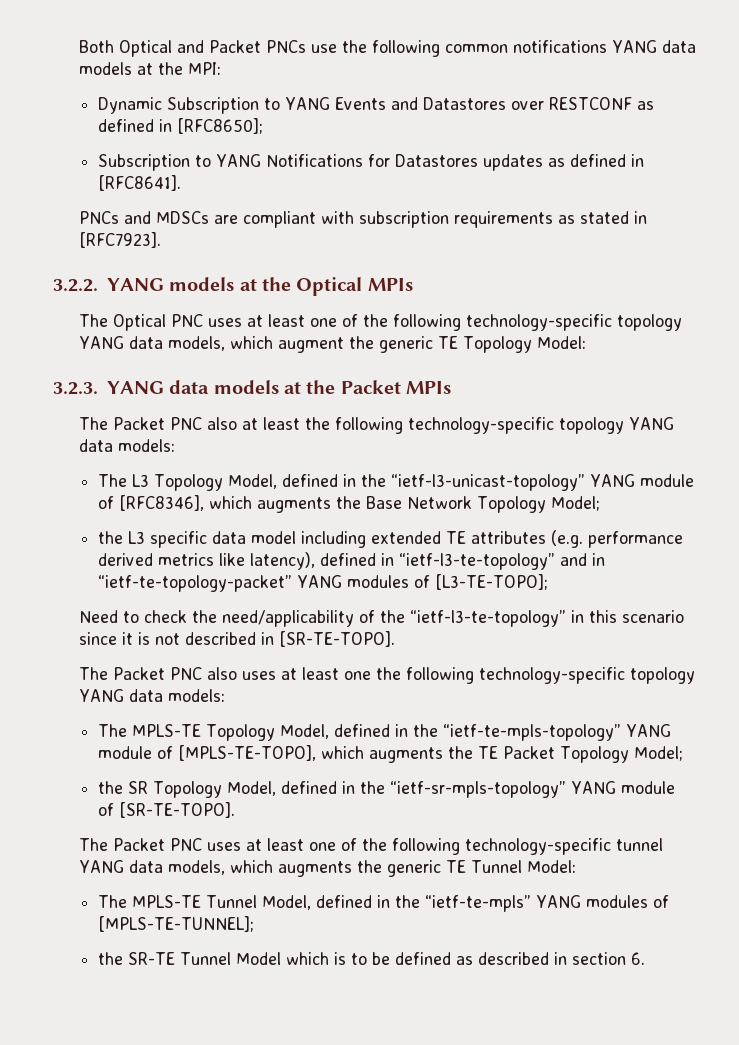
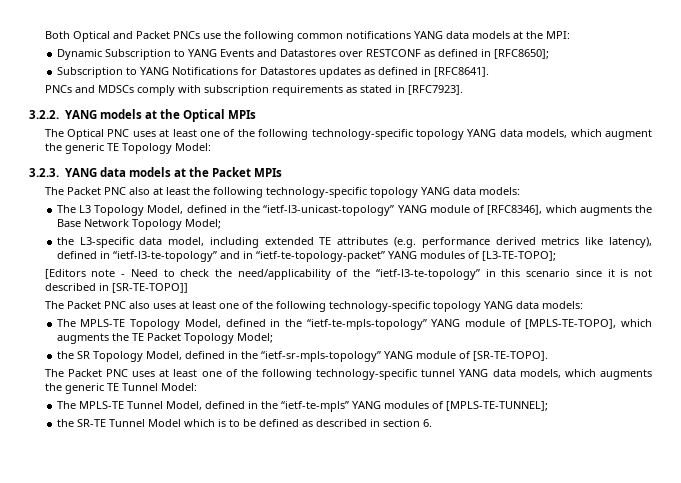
- PNCs and MDSCs are compliant with subscription requirements as stated in [RFC7923].
+ PNCs and MDSCs comply with subscription requirements as stated in [RFC7923].
- the L3 specific data model including extended TE attributes (e.g. performance derived metrics like latency), defined in “ietf-l3-te-topology” and in “ietf-te-topology-packet” YANG modules of [L3-TE-TOPO];
+ the L3-specific data model, including extended TE attributes (e.g. performance derived metrics like latency), defined in “ietf-l3-te-topology” and in “ietf-te-topology-packet” YANG modules of [L3-TE-TOPO];
- Need to check the need/applicability of the “ietf-l3-te-topology” in this scenario since it is not described in [SR-TE-TOPO].
+ [Editors note - Need to check the need/applicability of the “ietf-l3-te-topology” in this scenario since it is not described in [SR-TE-TOPO]]
- The Packet PNC also uses at least one the following technology-specific topology YANG data models:
+ The Packet PNC also uses at least one of the following technology-specific topology YANG data models:

